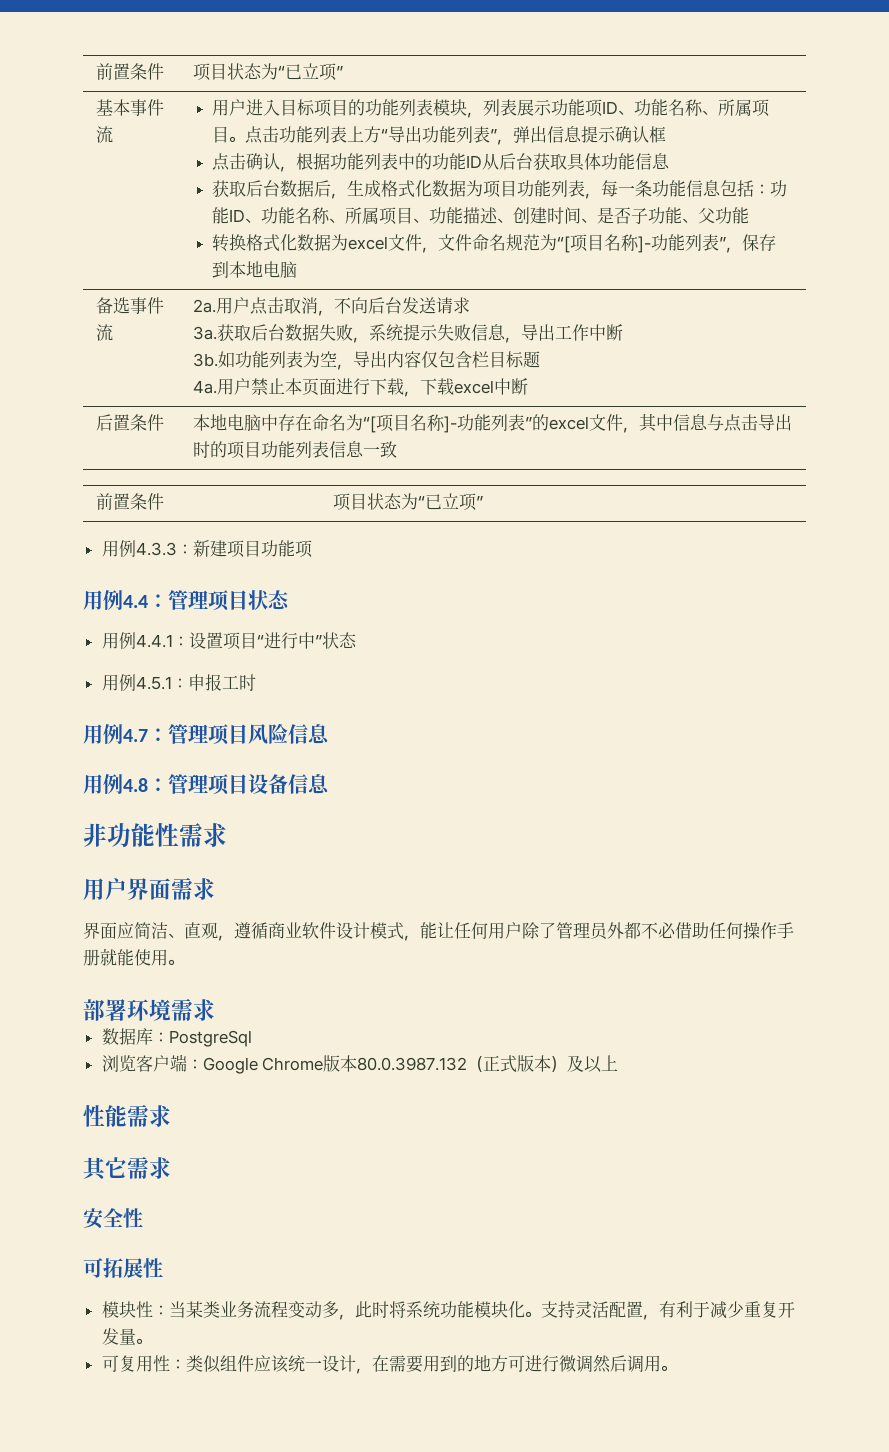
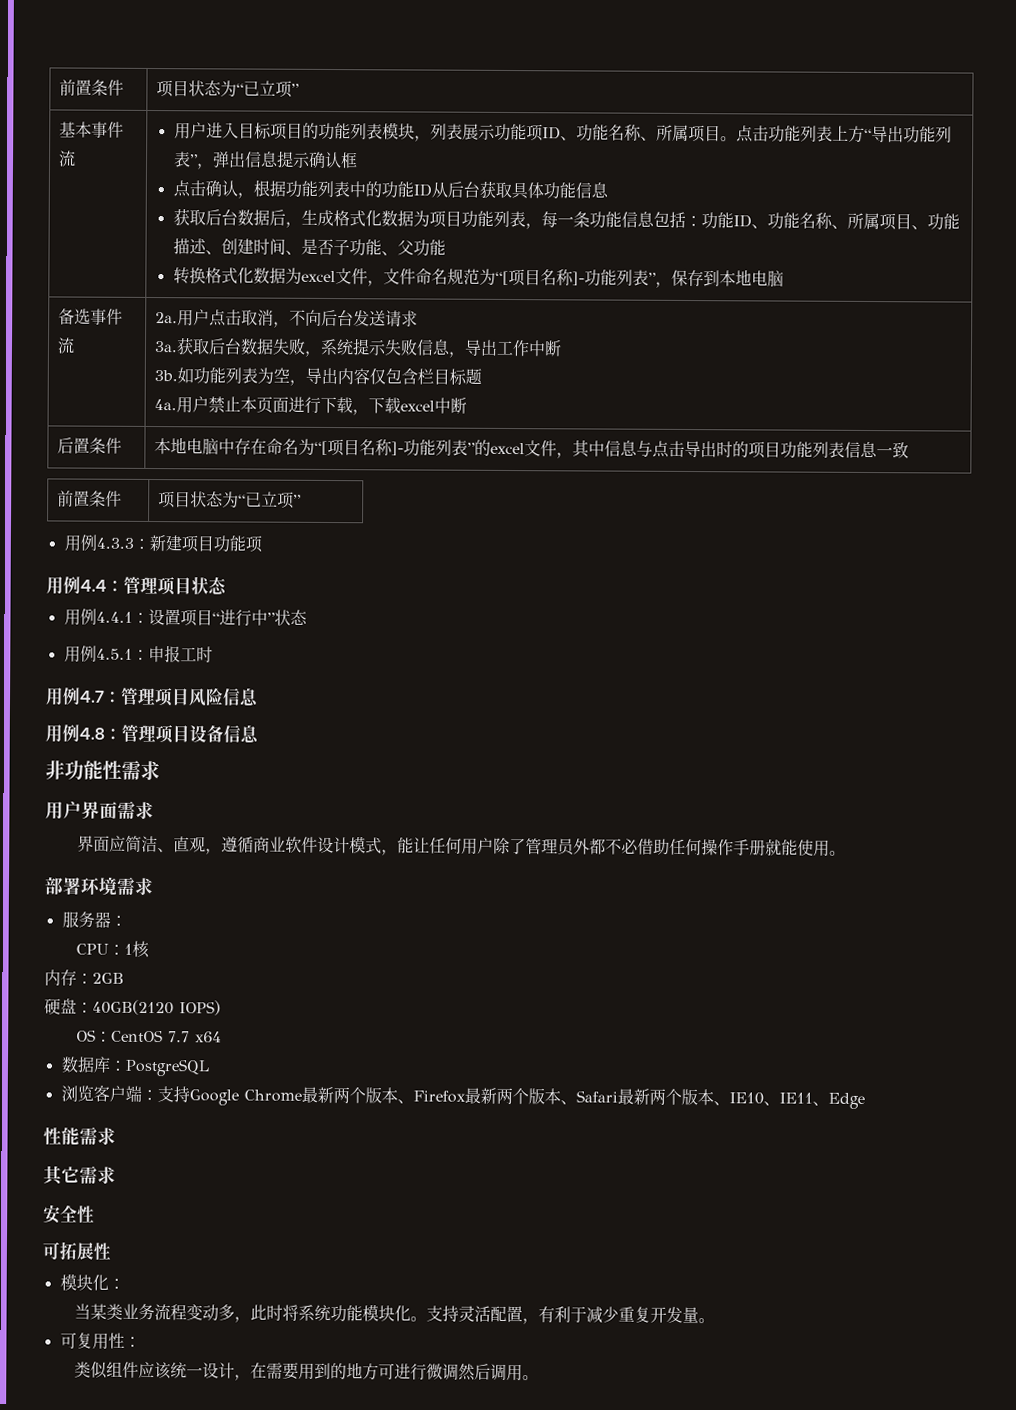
+ 服务器：
+ CPU：1核
+ 内存：2GB
+ 硬盘：40GB(2120 IOPS)
+ OS：CentOS 7.7 x64
- 数据库：PostgreSql
+ 数据库：PostgreSQL
- 浏览客户端：Google Chrome版本80.0.3987.132（正式版本）及以上
+ 浏览客户端：支持Google Chrome最新两个版本、Firefox最新两个版本、Safari最新两个版本、IE10、IE11、Edge
- 模块性：当某类业务流程变动多，此时将系统功能模块化。
+ 模块化：
+ 当某类业务流程变动多，此时将系统功能模块化。
- 可复用性：类似组件应该统一设计，在需要用到的地方可进行微调然后调用。
+ 可复用性：
+ 类似组件应该统一设计，在需要用到的地方可进行微调然后调用。

